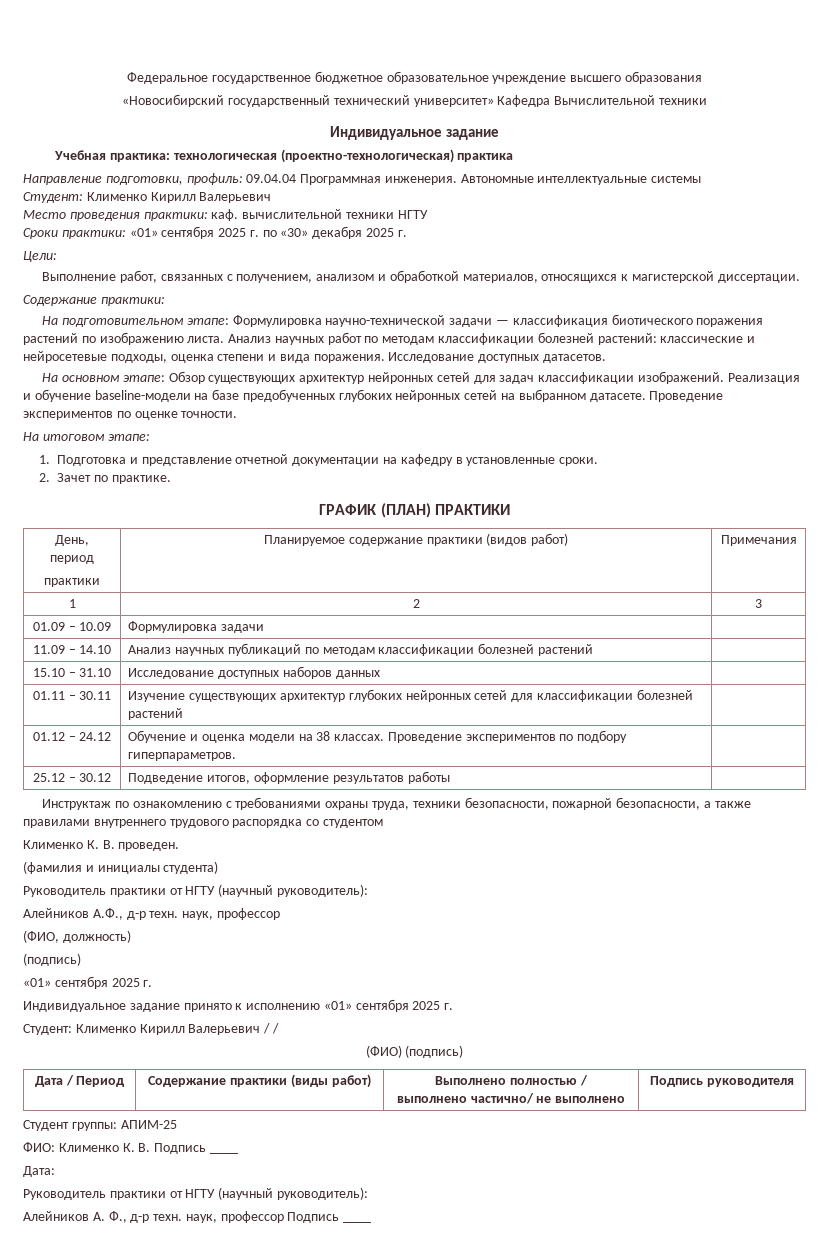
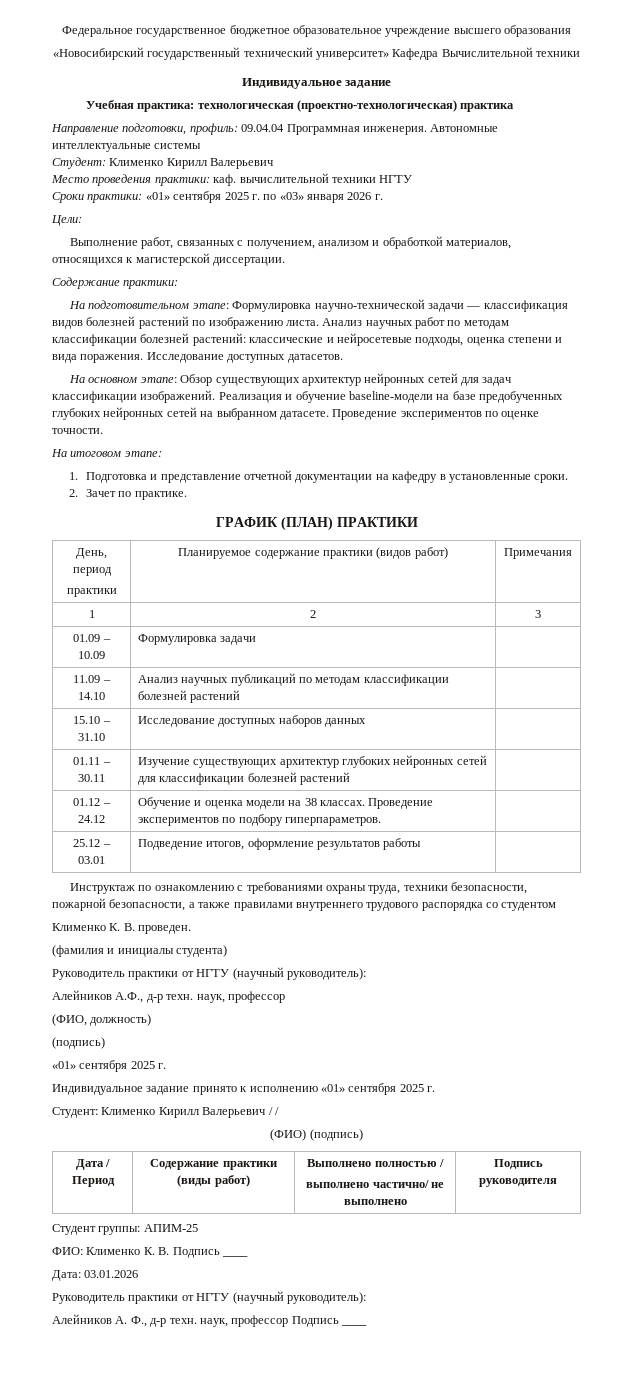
- Сроки практики: «01» сентября 2025 г. по «30» декабря 2025 г.
+ Сроки практики: «01» сентября 2025 г. по «03» января 2026 г.
- На подготовительном этапе: Формулировка научно-технической задачи — классификация биотического поражения растений по изображению листа.
+ На подготовительном этапе: Формулировка научно-технической задачи — классификация видов болезней растений по изображению листа.
- 25.12 – 30.12 | Подведение итогов, оформление результатов работы |
+ 25.12 – 03.01 | Подведение итогов, оформление результатов работы |
- Дата:
+ Дата: 03.01.2026

